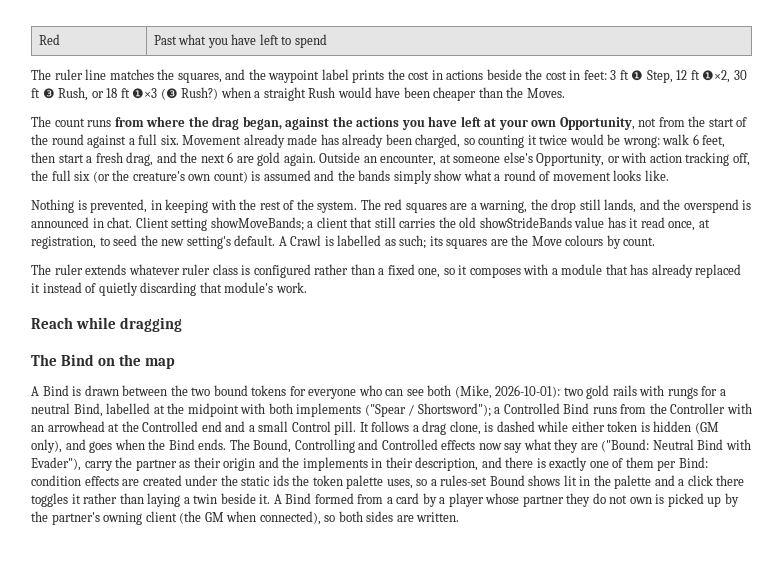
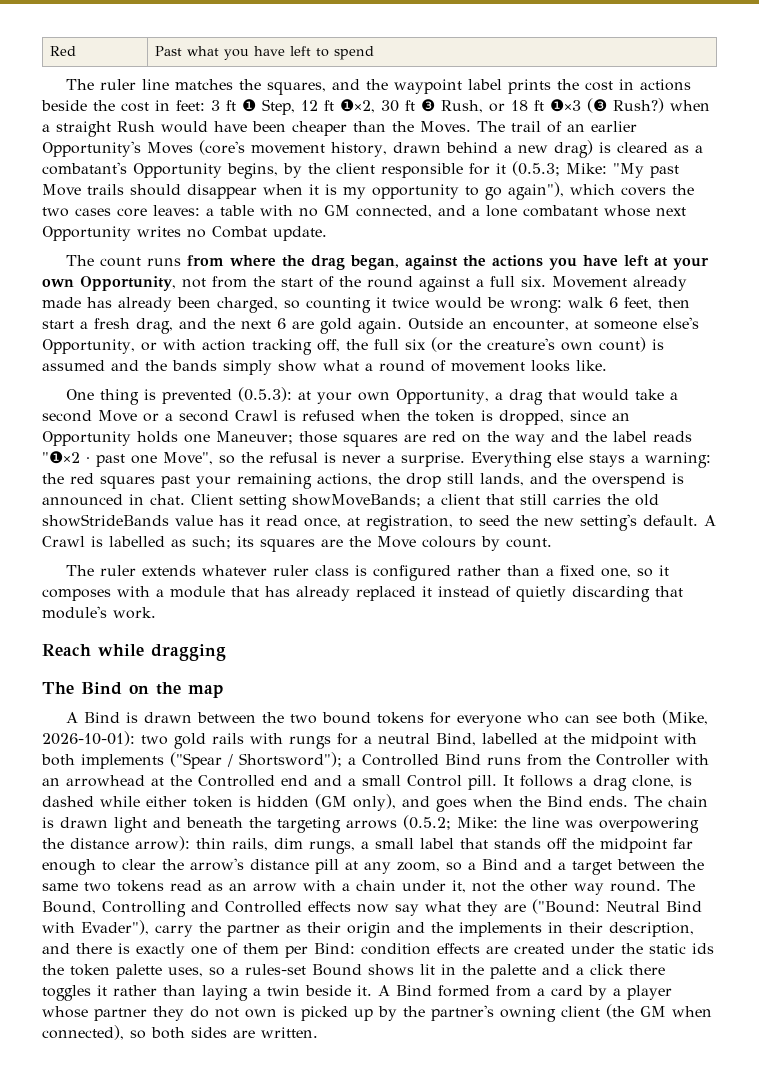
+ The trail of an earlier Opportunity's Moves (core's movement history, drawn behind a new drag) is cleared as a combatant's Opportunity begins, by the client responsible for it (0.5.3; Mike: "My past Move trails should disappear when it is my opportunity to go again"), which covers the two cases core leaves: a table with no GM connected, and a lone combatant whose next Opportunity writes no Combat update.
- Nothing is prevented, in keeping with the rest of the system. The red squares are a warning, the drop still lands, and the overspend is announced in chat.
+ One thing is prevented (0.5.3): at your own Opportunity, a drag that would take a second Move or a second Crawl is refused when the token is dropped, since an Opportunity holds one Maneuver; those squares are red on the way and the label reads "❶×2 · past one Move", so the refusal is never a surprise. Everything else stays a warning: the red squares past your remaining actions, the drop still lands, and the overspend is announced in chat.
- The Bound, Controlling and Controlled effects now say what they are ("Bound:
+ The chain is drawn light and beneath the targeting arrows (0.5.2; Mike: the line was overpowering the distance arrow): thin rails, dim rungs, a small label that stands off the midpoint far enough to clear the arrow's distance pill at any zoom, so a Bind and a target between the same two tokens read as an arrow with a chain under it, not the other way round. The Bound, Controlling and Controlled effects now say what they are ("Bound:

